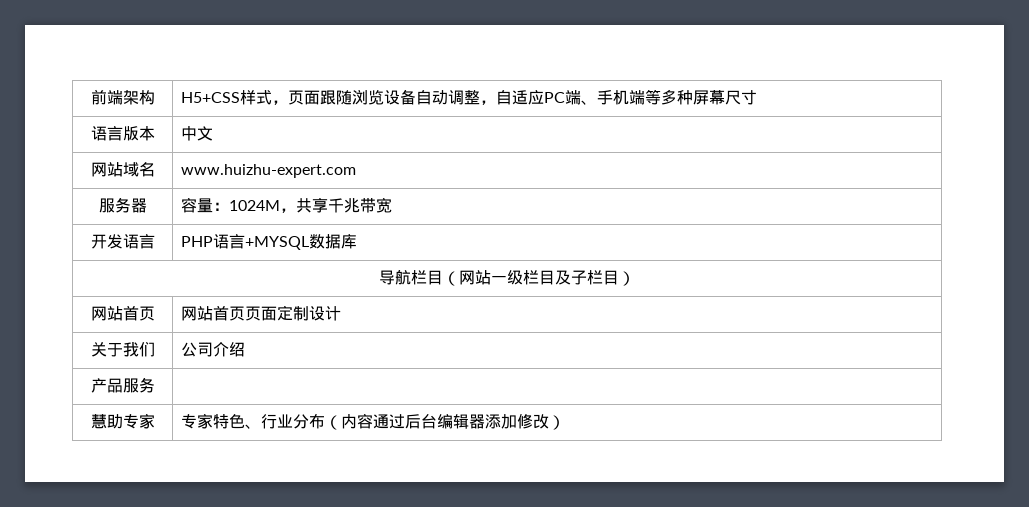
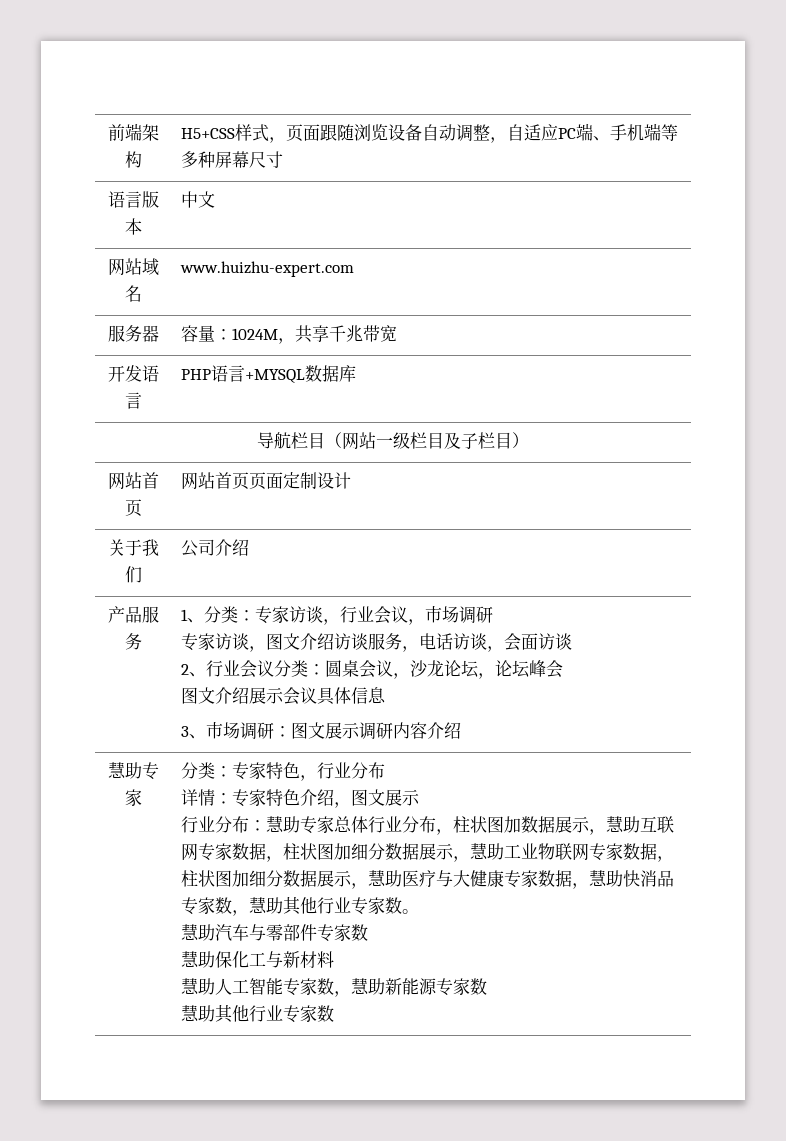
+ 1、分类：专家访谈，行业会议，市场调研
+ 专家访谈，图文介绍访谈服务，电话访谈，会面访谈
+ 2、行业会议分类：圆桌会议，沙龙论坛，论坛峰会
+ 图文介绍展示会议具体信息
+ 3、市场调研：图文展示调研内容介绍
- 专家特色、行业分布（内容通过后台编辑器添加修改）
+ 分类：专家特色，行业分布
+ 详情：专家特色介绍，图文展示
+ 行业分布：慧助专家总体行业分布，柱状图加数据展示，慧助互联网专家数据，柱状图加细分数据展示，慧助工业物联网专家数据，柱状图加细分数据展示，慧助医疗与大健康专家数据，慧助快消品专家数，慧助其他行业专家数。
+ 慧助汽车与零部件专家数
+ 慧助保化工与新材料
+ 慧助人工智能专家数，慧助新能源专家数
+ 慧助其他行业专家数

